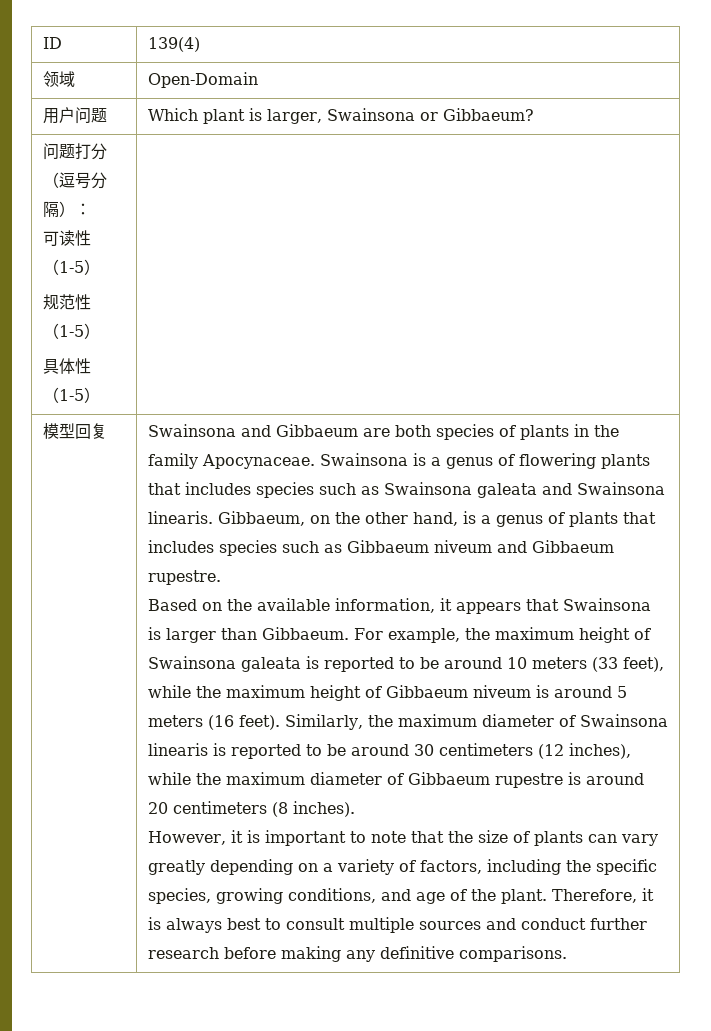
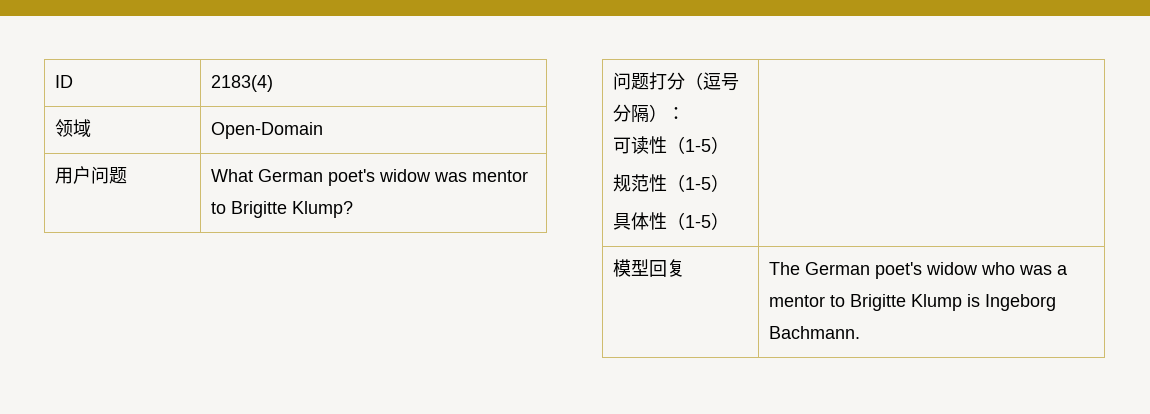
- ID | 139(4)
+ ID | 2183(4)
- 用户问题 | Which plant is larger, Swainsona or Gibbaeum?
+ 用户问题 | What German poet's widow was mentor to Brigitte Klump?
- Swainsona and Gibbaeum are both species of plants in the family Apocynaceae. Swainsona is a genus of flowering plants that includes species such as Swainsona galeata and Swainsona linearis. Gibbaeum, on the other hand, is a genus of plants that includes species such as Gibbaeum niveum and Gibbaeum rupestre.
- Based on the available information, it appears that Swainsona is larger than Gibbaeum. For example, the maximum height of Swainsona galeata is reported to be around 10 meters (33 feet), while the maximum height of Gibbaeum niveum is around 5 meters (16 feet). Similarly, the maximum diameter of Swainsona linearis is reported to be around 30 centimeters (12 inches), while the maximum diameter of Gibbaeum rupestre is around 20 centimeters (8 inches).
- However, it is important to note that the size of plants can vary greatly depending on a variety of factors, including the specific species, growing conditions, and age of the plant. Therefore, it is always best to consult multiple sources and conduct further research before making any definitive comparisons.
+ The German poet's widow who was a mentor to Brigitte Klump is Ingeborg Bachmann.

